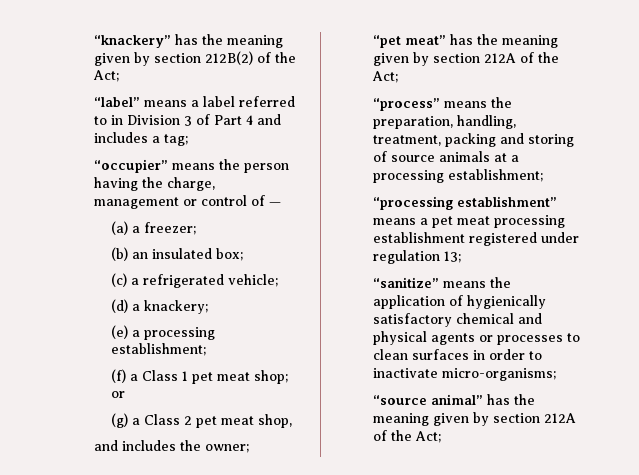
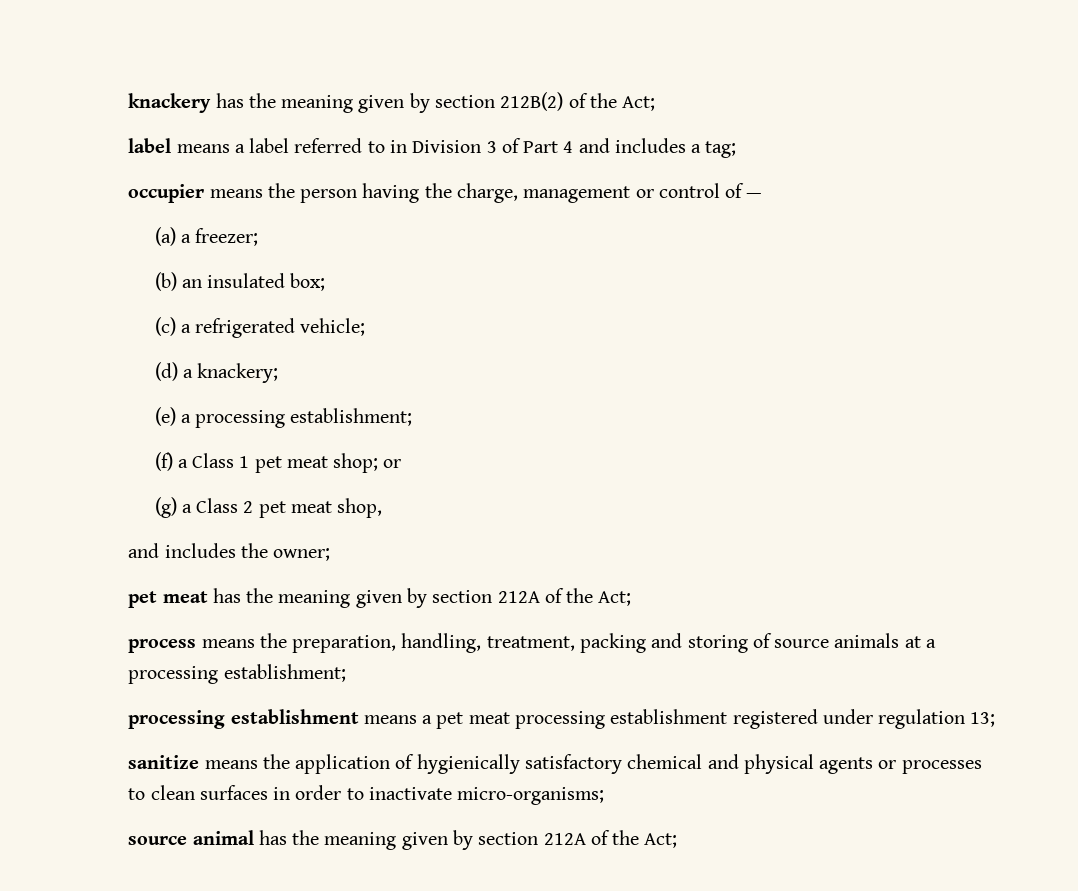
- “knackery” has the meaning given by section 212B(2) of the Act;
+ knackery has the meaning given by section 212B(2) of the Act;
- “label” means a label referred to in Division 3 of Part 4 and includes a tag;
+ label means a label referred to in Division 3 of Part 4 and includes a tag;
- “occupier” means the person having the charge, management or control of —
+ occupier means the person having the charge, management or control of —
- “pet meat” has the meaning given by section 212A of the Act;
+ pet meat has the meaning given by section 212A of the Act;
- “process” means the preparation, handling, treatment, packing and storing of source animals at a processing establishment;
+ process means the preparation, handling, treatment, packing and storing of source animals at a processing establishment;
- “processing establishment” means a pet meat processing establishment registered under regulation 13;
+ processing establishment means a pet meat processing establishment registered under regulation 13;
- “sanitize” means the application of hygienically satisfactory chemical and physical agents or processes to clean surfaces in order to inactivate micro-organisms;
+ sanitize means the application of hygienically satisfactory chemical and physical agents or processes to clean surfaces in order to inactivate micro-organisms;
- “source animal” has the meaning given by section 212A of the Act;
+ source animal has the meaning given by section 212A of the Act;

